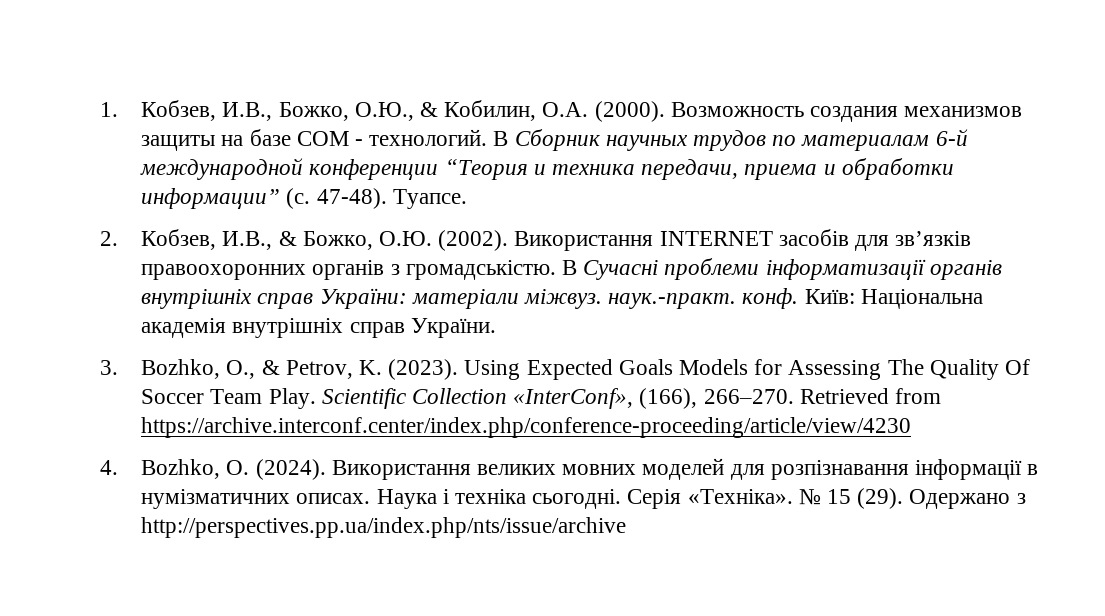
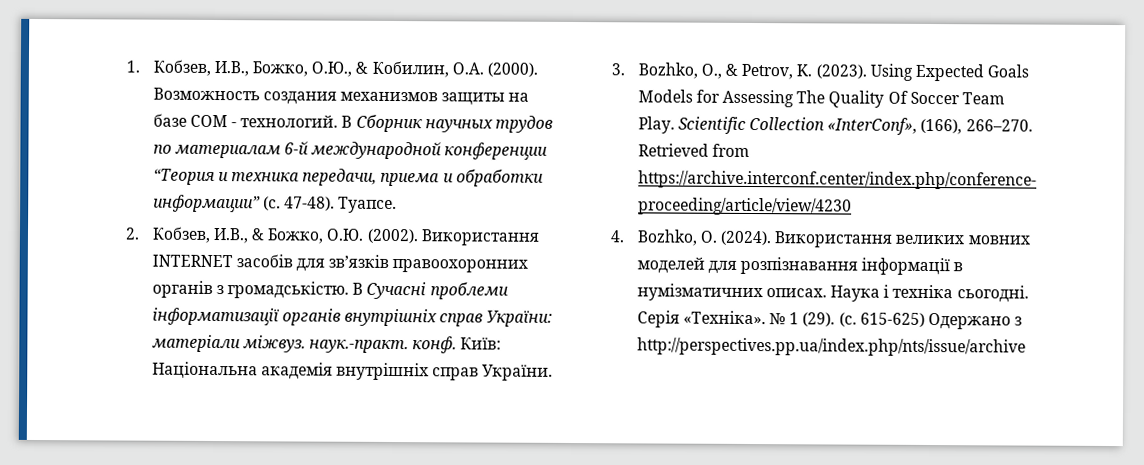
- № 15 (29). Одержано з http://perspectives.pp.ua/index.php/nts/issue/archive
+ № 1 (29). (с. 615-625) Одержано з http://perspectives.pp.ua/index.php/nts/issue/archive

